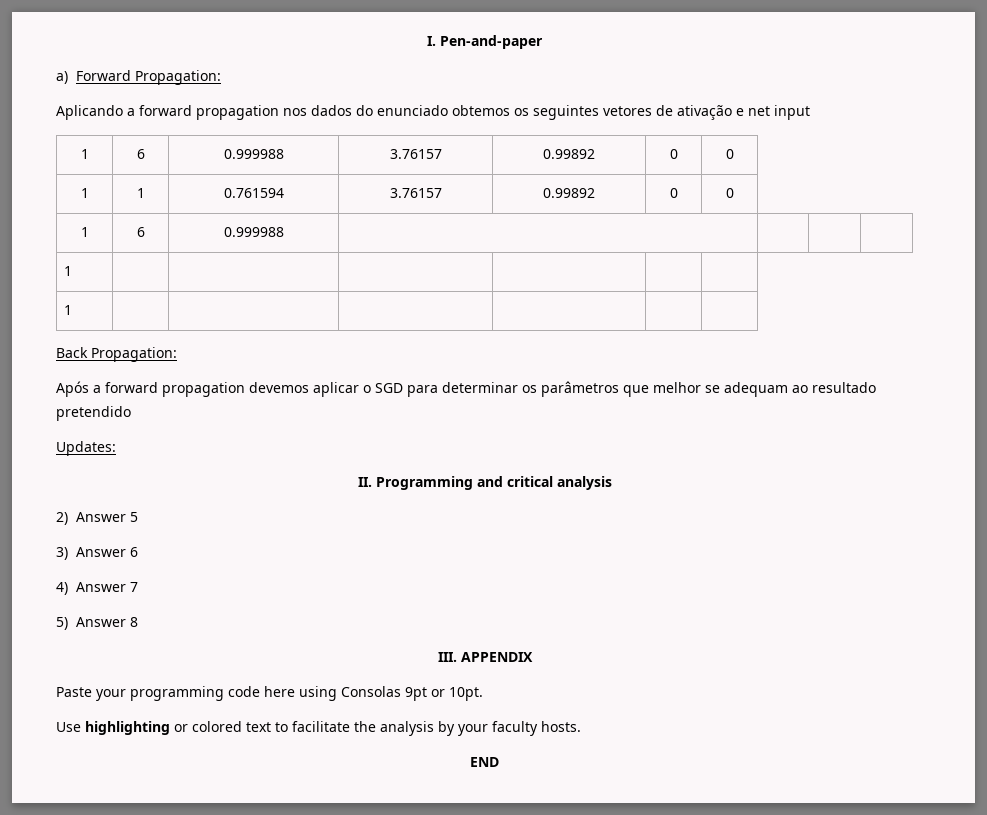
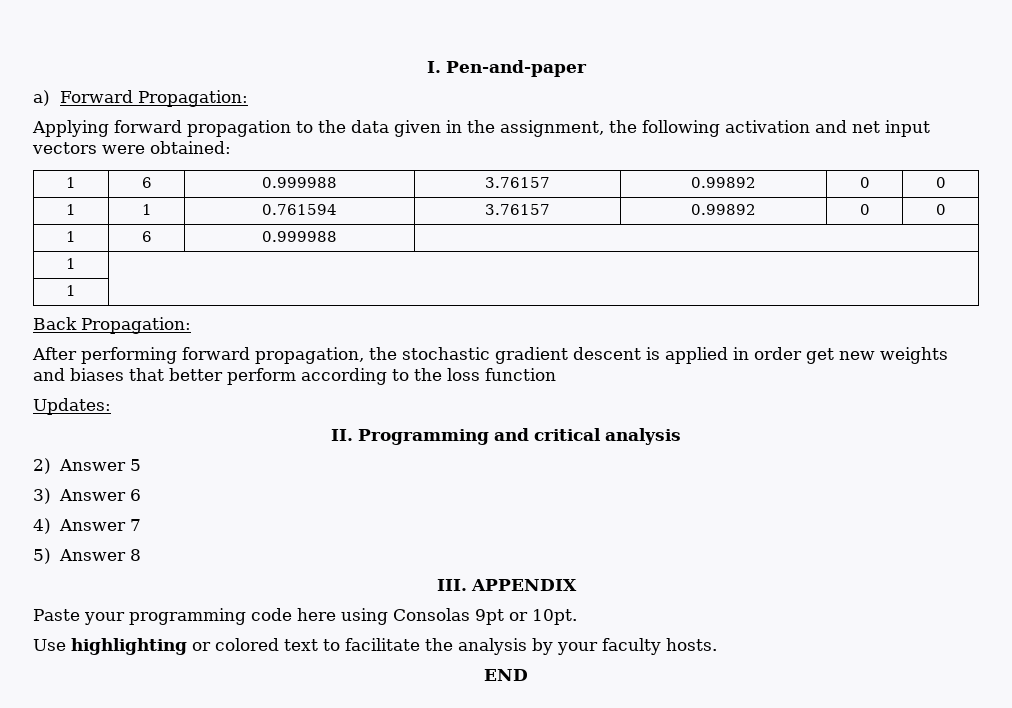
- Aplicando a forward propagation nos dados do enunciado obtemos os seguintes vetores de ativação e net input
+ Applying forward propagation to the data given in the assignment, the following activation and net input vectors were obtained:
  1 | 1 | 0.761594 | 3.76157 | 0.99892 | 0 | 0
- 1 | 6 | 0.999988 | | | |
- 1 | | | | | |
- 1 | | | | | |
+ 1 | 6 | 0.999988 |
+ 1 |
+ 1 |
- Após a forward propagation devemos aplicar o SGD para determinar os parâmetros que melhor se adequam ao resultado pretendido
+ After performing forward propagation, the stochastic gradient descent is applied in order get new weights and biases that better perform according to the loss function

